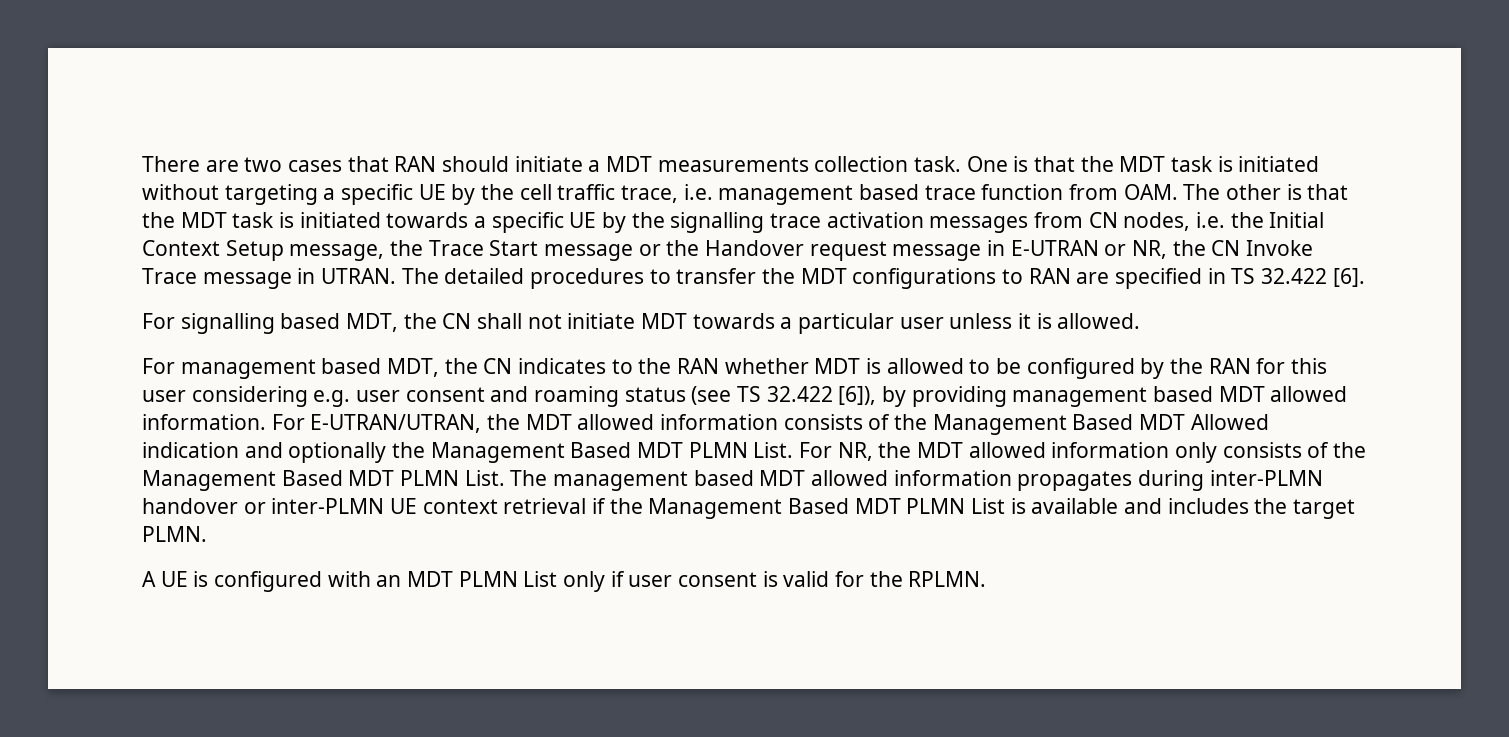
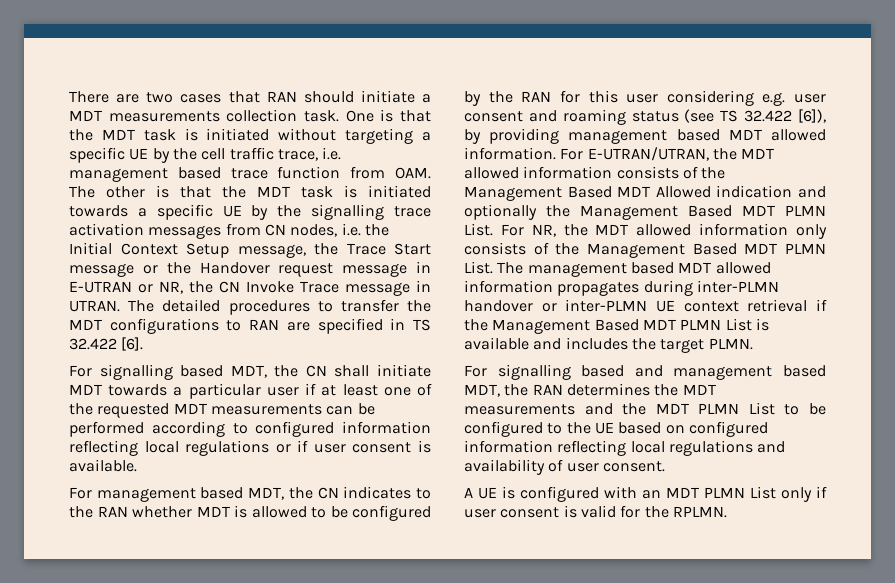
- For signalling based MDT, the CN shall not initiate MDT towards a particular user unless it is allowed.
+ For signalling based MDT, the CN shall initiate MDT towards a particular user if at least one of the requested MDT measurements can be performed according to configured information reflecting local regulations or if user consent is available.
+ For signalling based and management based MDT, the RAN determines the MDT measurements and the MDT PLMN List to be configured to the UE based on configured information reflecting local regulations and availability of user consent.

